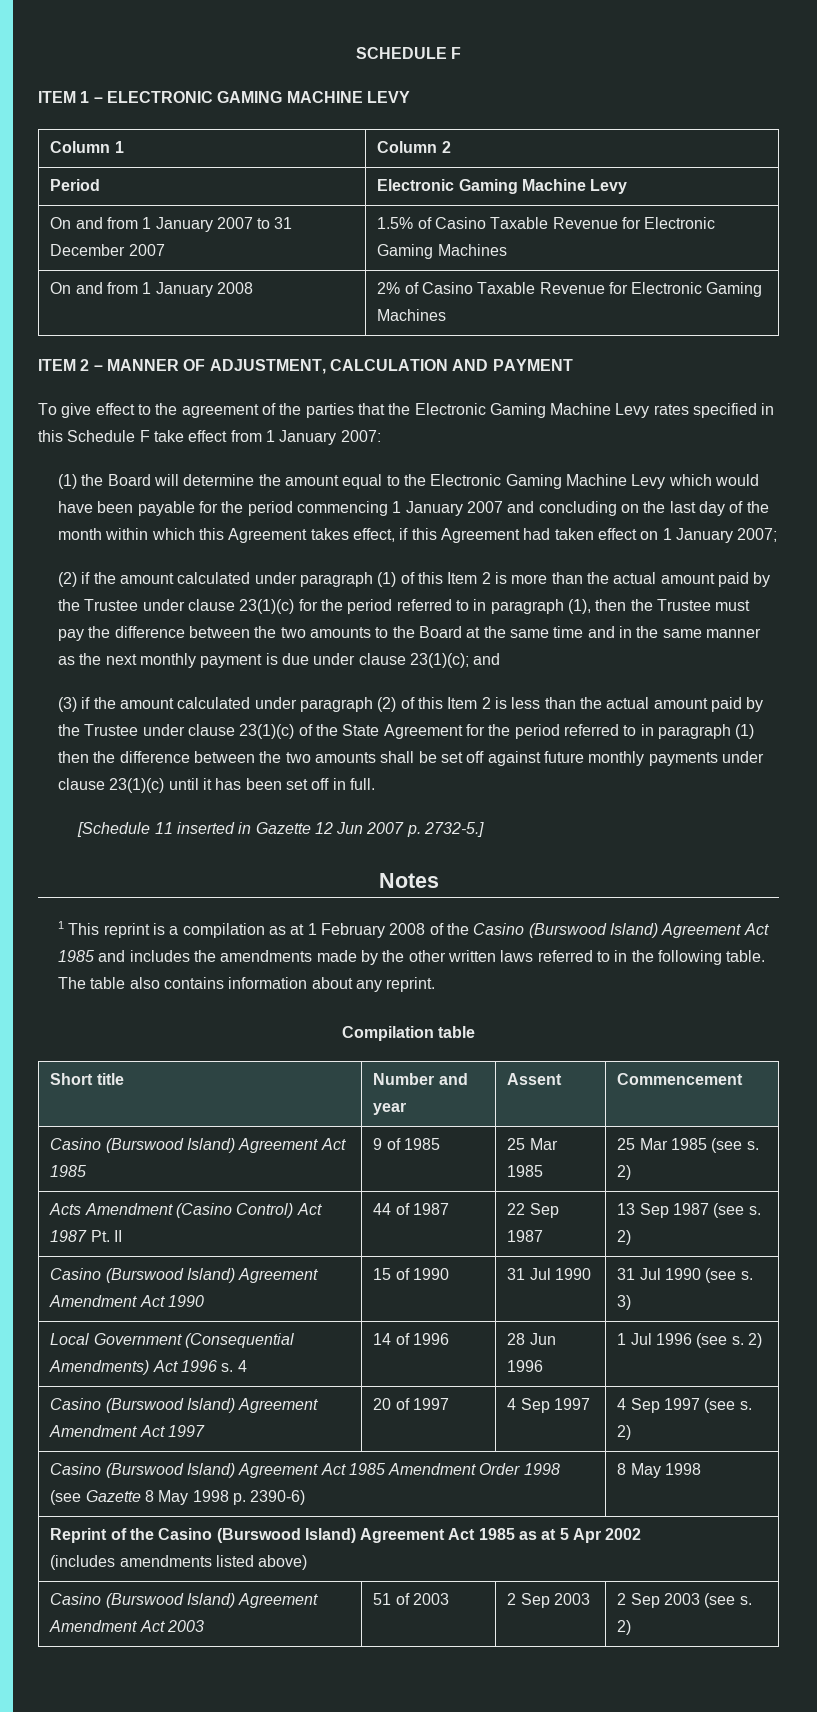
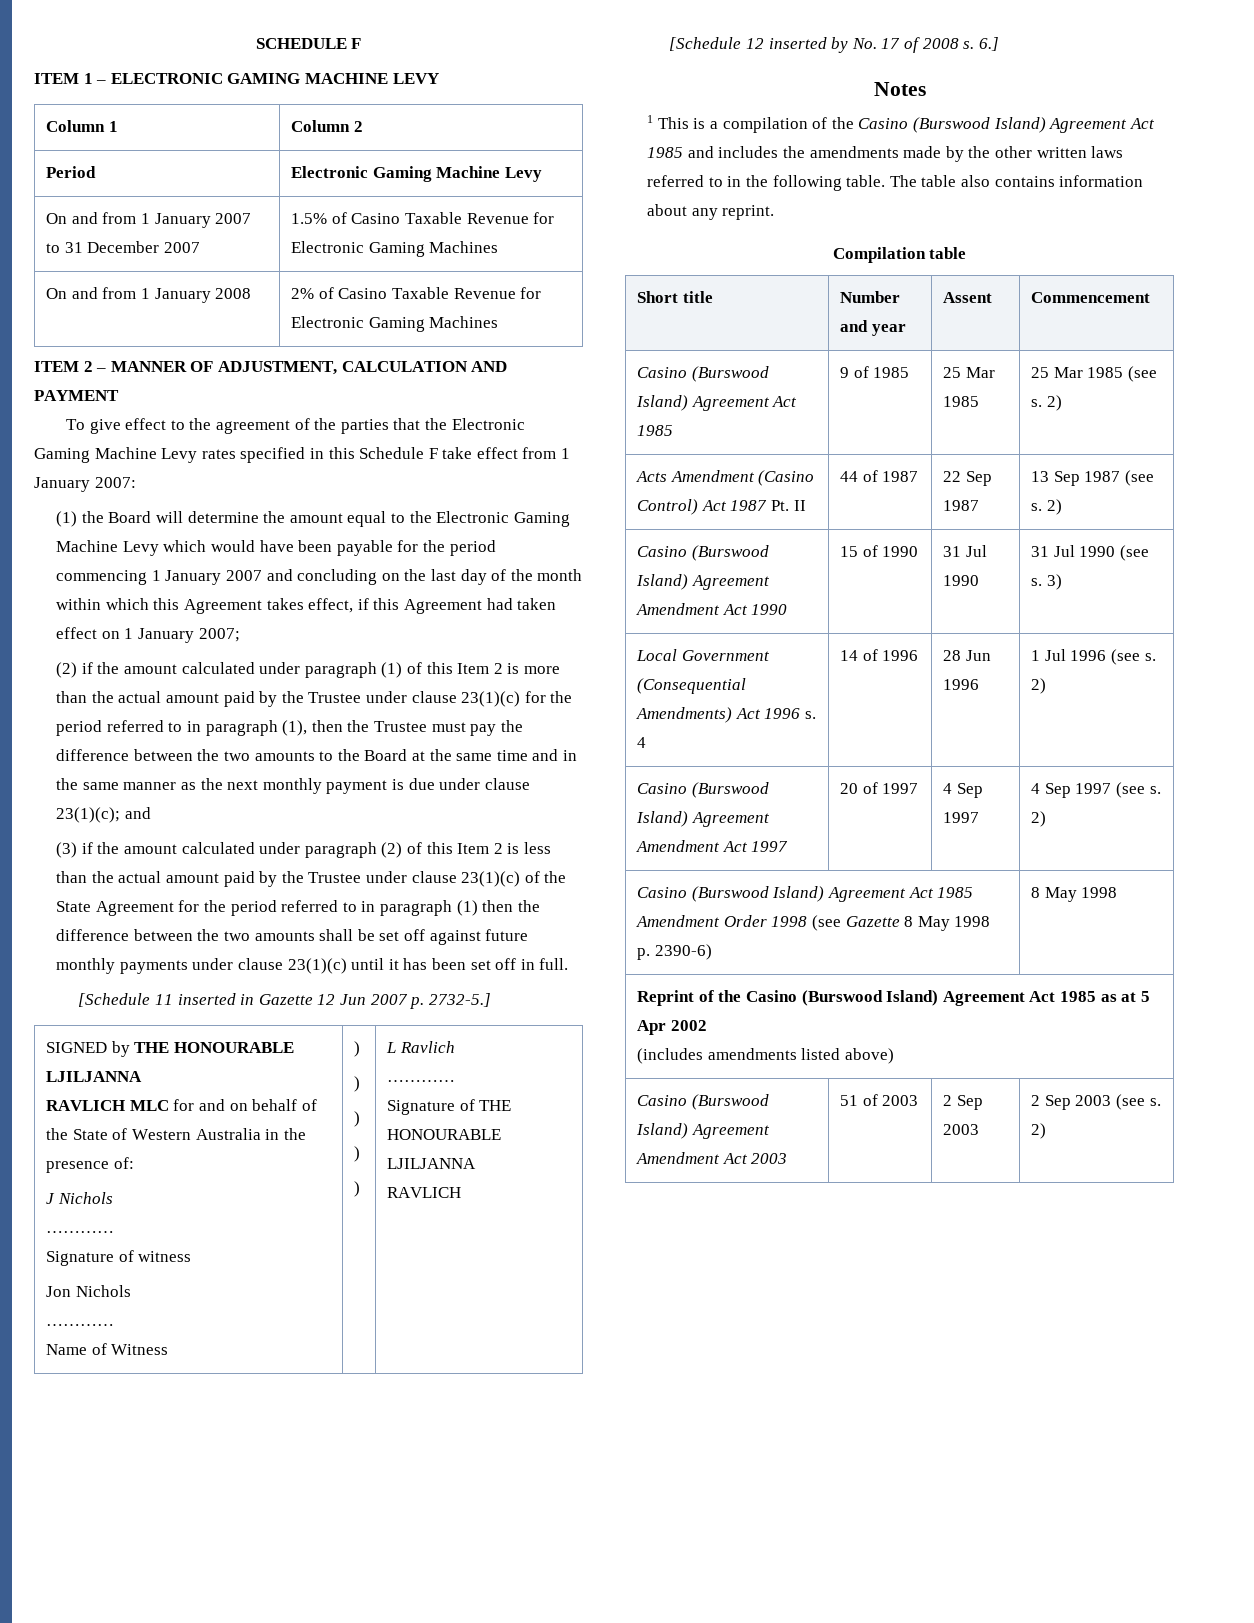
+ SIGNED by THE HONOURABLE LJILJANNA
+ RAVLICH MLC for and on behalf of the State of Western Australia in the presence of:
+ J Nichols
+ …………
+ Signature of witness
+ Jon Nichols
+ …………
+ Name of Witness | )
+ )
+ )
+ )
+ ) | L Ravlich
+ …………
+ Signature of THE HONOURABLE LJILJANNA
+ RAVLICH
+ [Schedule 12 inserted by No. 17 of 2008 s. 6.]
- 1 This reprint is a compilation as at 1 February 2008 of the Casino (Burswood Island) Agreement Act 1985 and includes the amendments made by the other written laws referred to in the following table.
+ 1 This is a compilation of the Casino (Burswood Island) Agreement Act 1985 and includes the amendments made by the other written laws referred to in the following table.

